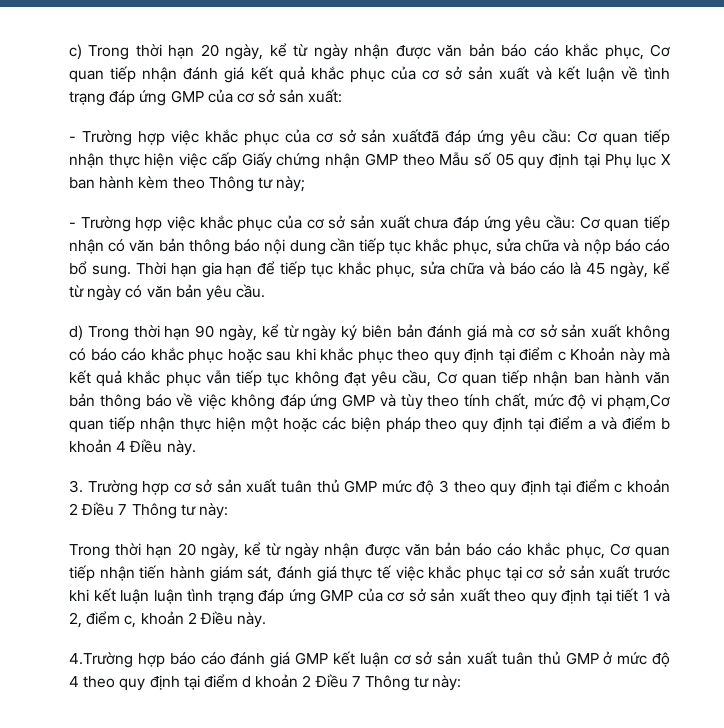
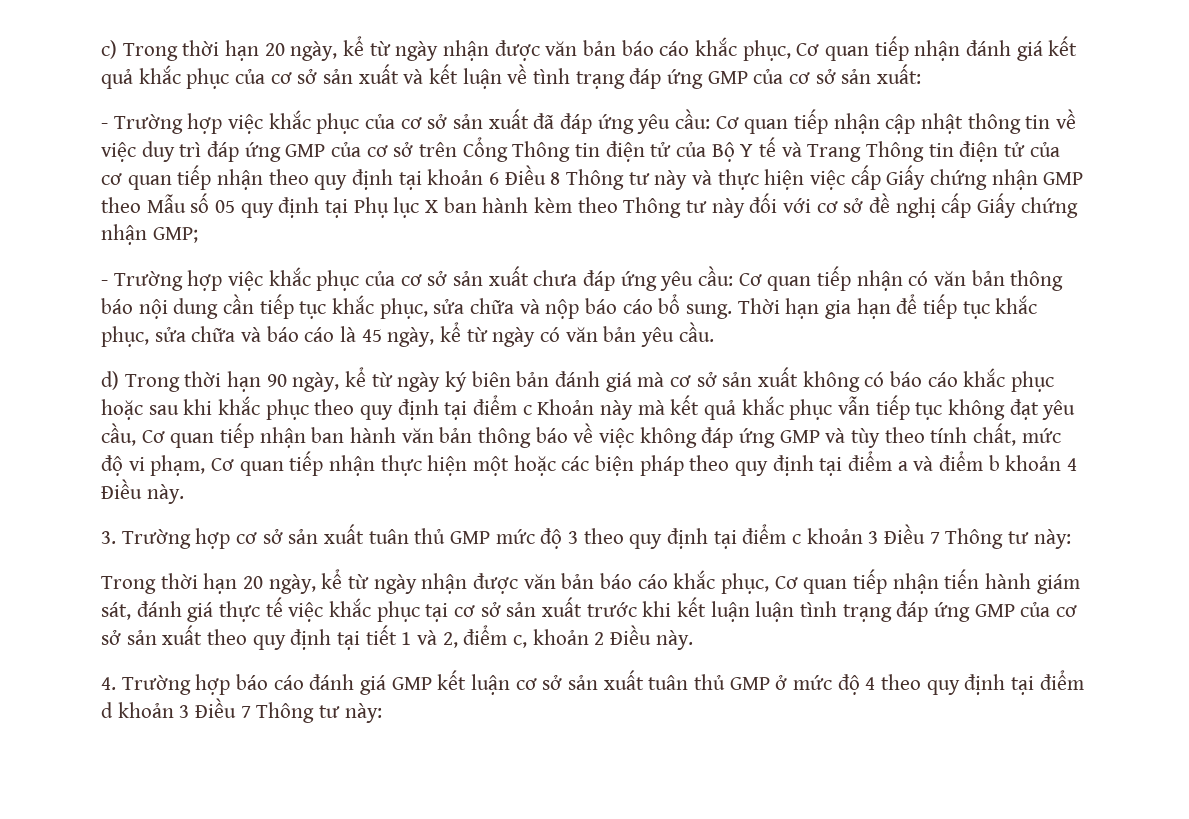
- - Trường hợp việc khắc phục của cơ sở sản xuấtđã đáp ứng yêu cầu: Cơ quan tiếp nhận thực hiện việc cấp Giấy chứng nhận GMP theo Mẫu số 05 quy định tại Phụ lục X ban hành kèm theo Thông tư này;
+ - Trường hợp việc khắc phục của cơ sở sản xuất đã đáp ứng yêu cầu: Cơ quan tiếp nhận cập nhật thông tin về việc duy trì đáp ứng GMP của cơ sở trên Cổng Thông tin điện tử của Bộ Y tế và Trang Thông tin điện tử của cơ quan tiếp nhận theo quy định tại khoản 6 Điều 8 Thông tư này và thực hiện việc cấp Giấy chứng nhận GMP theo Mẫu số 05 quy định tại Phụ lục X ban hành kèm theo Thông tư này đối với cơ sở đề nghị cấp Giấy chứng nhận GMP;
- d) Trong thời hạn 90 ngày, kể từ ngày ký biên bản đánh giá mà cơ sở sản xuất không có báo cáo khắc phục hoặc sau khi khắc phục theo quy định tại điểm c Khoản này mà kết quả khắc phục vẫn tiếp tục không đạt yêu cầu, Cơ quan tiếp nhận ban hành văn bản thông báo về việc không đáp ứng GMP và tùy theo tính chất, mức độ vi phạm,Cơ quan tiếp nhận thực hiện một hoặc các biện pháp theo quy định tại điểm a và điểm b khoản 4 Điều này.
+ d) Trong thời hạn 90 ngày, kể từ ngày ký biên bản đánh giá mà cơ sở sản xuất không có báo cáo khắc phục hoặc sau khi khắc phục theo quy định tại điểm c Khoản này mà kết quả khắc phục vẫn tiếp tục không đạt yêu cầu, Cơ quan tiếp nhận ban hành văn bản thông báo về việc không đáp ứng GMP và tùy theo tính chất, mức độ vi phạm, Cơ quan tiếp nhận thực hiện một hoặc các biện pháp theo quy định tại điểm a và điểm b khoản 4 Điều này.
- 3. Trường hợp cơ sở sản xuất tuân thủ GMP mức độ 3 theo quy định tại điểm c khoản 2 Điều 7 Thông tư này:
+ 3. Trường hợp cơ sở sản xuất tuân thủ GMP mức độ 3 theo quy định tại điểm c khoản 3 Điều 7 Thông tư này:
- 4.Trường hợp báo cáo đánh giá GMP kết luận cơ sở sản xuất tuân thủ GMP ở mức độ 4 theo quy định tại điểm d khoản 2 Điều 7 Thông tư này:
+ 4. Trường hợp báo cáo đánh giá GMP kết luận cơ sở sản xuất tuân thủ GMP ở mức độ 4 theo quy định tại điểm d khoản 3 Điều 7 Thông tư này:

